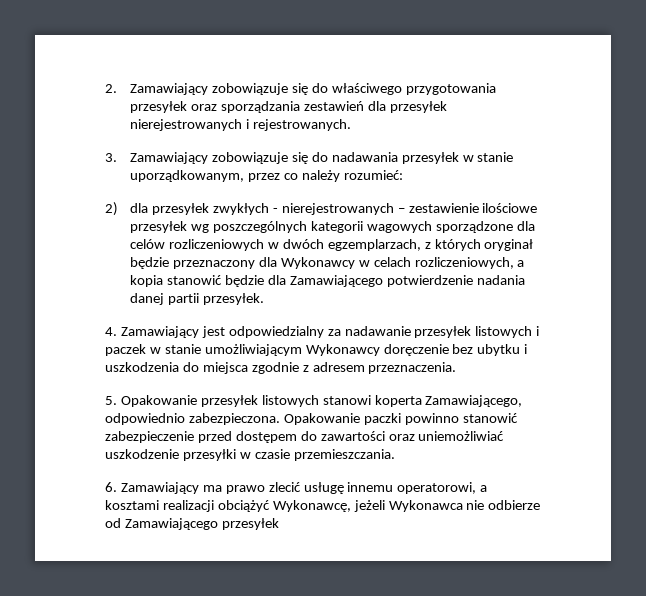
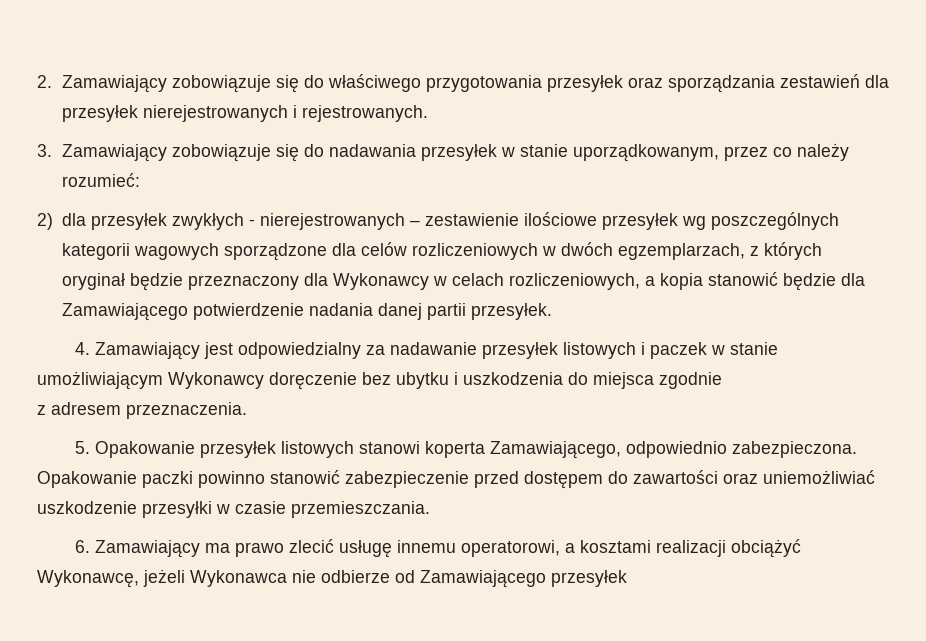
- 4. Zamawiający jest odpowiedzialny za nadawanie przesyłek listowych i paczek w stanie umożliwiającym Wykonawcy doręczenie bez ubytku i uszkodzenia do miejsca zgodnie z adresem przeznaczenia.
+ 4. Zamawiający jest odpowiedzialny za nadawanie przesyłek listowych i paczek w stanie umożliwiającym Wykonawcy doręczenie bez ubytku i uszkodzenia do miejsca zgodnie
+ z adresem przeznaczenia.

